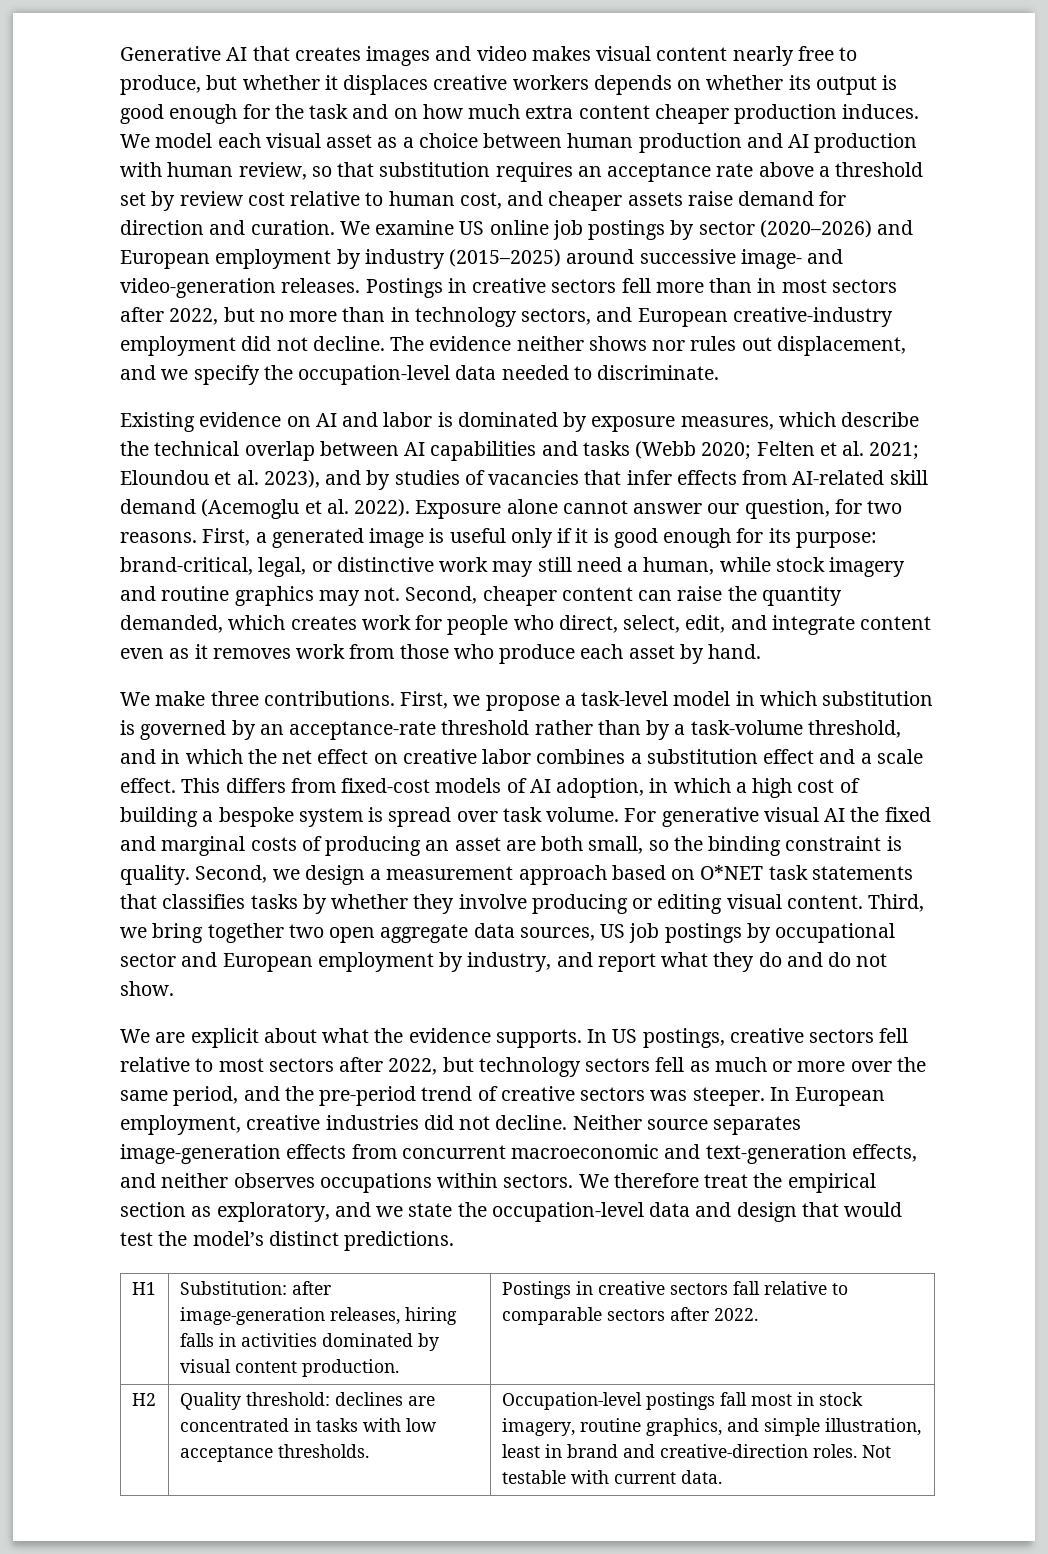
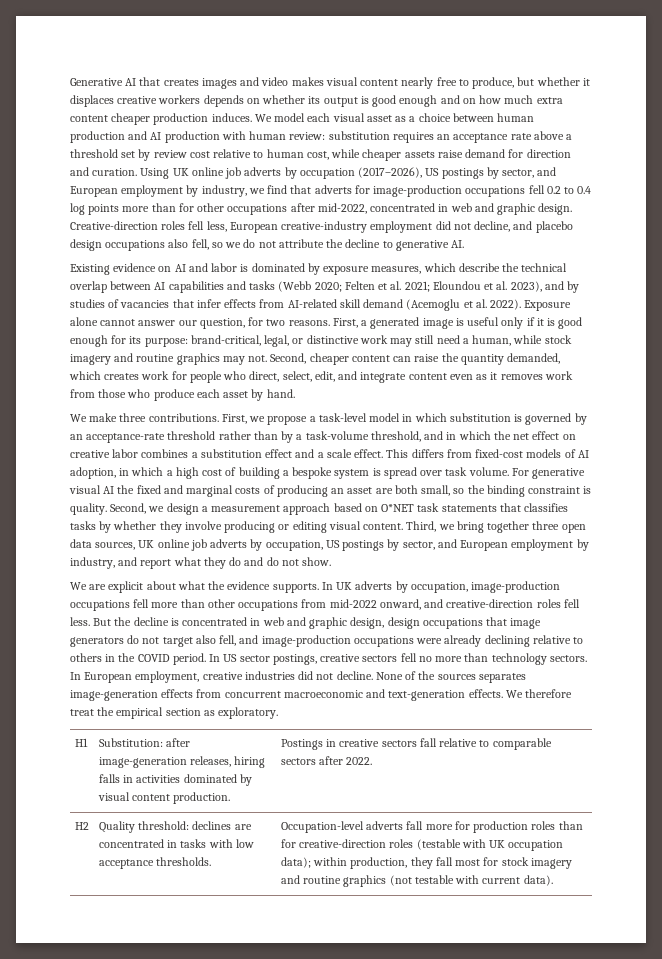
- Generative AI that creates images and video makes visual content nearly free to produce, but whether it displaces creative workers depends on whether its output is good enough for the task and on how much extra content cheaper production induces.
+ Generative AI that creates images and video makes visual content nearly free to produce, but whether it displaces creative workers depends on whether its output is good enough and on how much extra content cheaper production induces.
- We model each visual asset as a choice between human production and AI production with human review, so that substitution requires an acceptance rate above a threshold set by review cost relative to human cost, and cheaper assets raise demand for direction and curation.
+ We model each visual asset as a choice between human production and AI production with human review: substitution requires an acceptance rate above a threshold set by review cost relative to human cost, while cheaper assets raise demand for direction and curation.
- We examine US online job postings by sector (2020–2026) and European employment by industry (2015–2025) around successive image- and video-generation releases. Postings in creative sectors fell more than in most sectors after 2022, but no more than in technology sectors, and European creative-industry employment did not decline. The evidence neither shows nor rules out displacement, and we specify the occupation-level data needed to discriminate.
+ Using UK online job adverts by occupation (2017–2026), US postings by sector, and European employment by industry, we find that adverts for image-production occupations fell 0.2 to 0.4 log points more than for other occupations after mid-2022, concentrated in web and graphic design. Creative-direction roles fell less, European creative-industry employment did not decline, and placebo design occupations also fell, so we do not attribute the decline to generative AI.
- Third, we bring together two open aggregate data sources, US job postings by occupational sector and European employment by industry, and report what they do and do not show.
+ Third, we bring together three open data sources, UK online job adverts by occupation, US postings by sector, and European employment by industry, and report what they do and do not show.
- In US postings, creative sectors fell relative to most sectors after 2022, but technology sectors fell as much or more over the same period, and the pre-period trend of creative sectors was steeper.
+ In UK adverts by occupation, image-production occupations fell more than other occupations from mid-2022 onward, and creative-direction roles fell less. But the decline is concentrated in web and graphic design, design occupations that image generators do not target also fell, and image-production occupations were already declining relative to others in the COVID period. In US sector postings, creative sectors fell no more than technology sectors.
- Neither source separates image-generation effects from concurrent macroeconomic and text-generation effects, and neither observes occupations within sectors.
+ None of the sources separates image-generation effects from concurrent macroeconomic and text-generation effects.
- We therefore treat the empirical section as exploratory, and we state the occupation-level data and design that would test the model’s distinct predictions.
+ We therefore treat the empirical section as exploratory.
- Occupation-level postings fall most in stock imagery, routine graphics, and simple illustration, least in brand and creative-direction roles. Not testable with current data.
+ Occupation-level adverts fall more for production roles than for creative-direction roles (testable with UK occupation data); within production, they fall most for stock imagery and routine graphics (not testable with current data).

